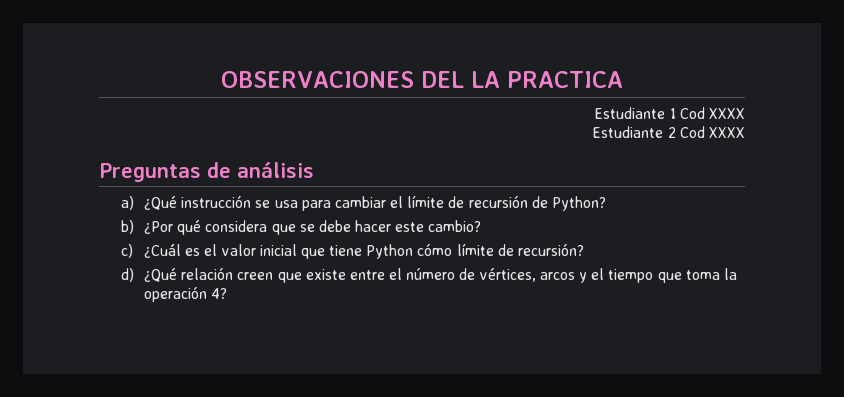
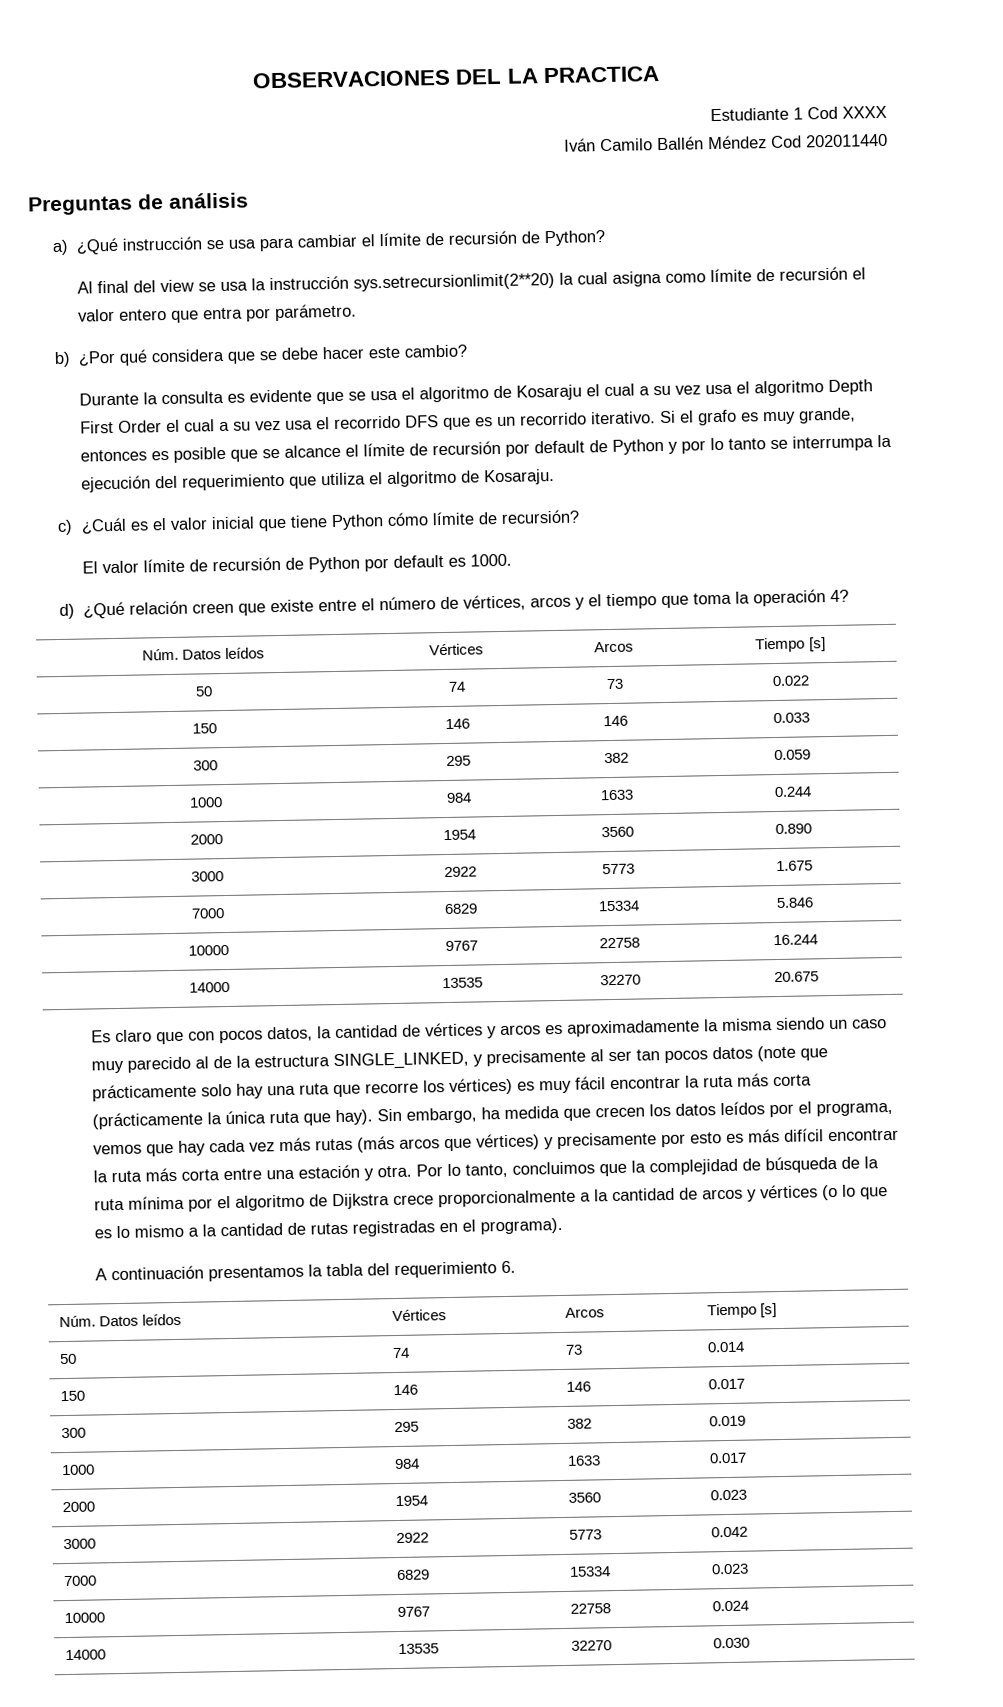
- Estudiante 2 Cod XXXX
+ Iván Camilo Ballén Méndez Cod 202011440
+ Al final del view se usa la instrucción sys.setrecursionlimit(2**20) la cual asigna como límite de recursión el valor entero que entra por parámetro.
+ Durante la consulta es evidente que se usa el algoritmo de Kosaraju el cual a su vez usa el algoritmo Depth First Order el cual a su vez usa el recorrido DFS que es un recorrido iterativo. Si el grafo es muy grande, entonces es posible que se alcance el límite de recursión por default de Python y por lo tanto se interrumpa la ejecución del requerimiento que utiliza el algoritmo de Kosaraju.
+ El valor límite de recursión de Python por default es 1000.
  d) ¿Qué relación creen que existe entre el número de vértices, arcos y el tiempo que toma la operación 4?
+ Núm. Datos leídos | Vértices | Arcos | Tiempo [s]
+ 50 | 74 | 73 | 0.022
+ 150 | 146 | 146 | 0.033
+ 300 | 295 | 382 | 0.059
+ 1000 | 984 | 1633 | 0.244
+ 2000 | 1954 | 3560 | 0.890
+ 3000 | 2922 | 5773 | 1.675
+ 7000 | 6829 | 15334 | 5.846
+ 10000 | 9767 | 22758 | 16.244
+ 14000 | 13535 | 32270 | 20.675
+ Es claro que con pocos datos, la cantidad de vértices y arcos es aproximadamente la misma siendo un caso muy parecido al de la estructura SINGLE_LINKED, y precisamente al ser tan pocos datos (note que prácticamente solo hay una ruta que recorre los vértices) es muy fácil encontrar la ruta más corta (prácticamente la única ruta que hay). Sin embargo, ha medida que crecen los datos leídos por el programa, vemos que hay cada vez más rutas (más arcos que vértices) y precisamente por esto es más difícil encontrar la ruta más corta entre una estación y otra. Por lo tanto, concluimos que la complejidad de búsqueda de la ruta mínima por el algoritmo de Dijkstra crece proporcionalmente a la cantidad de arcos y vértices (o lo que es lo mismo a la cantidad de rutas registradas en el programa).
+ A continuación presentamos la tabla del requerimiento 6.
+ Núm. Datos leídos | Vértices | Arcos | Tiempo [s]
+ 50 | 74 | 73 | 0.014
+ 150 | 146 | 146 | 0.017
+ 300 | 295 | 382 | 0.019
+ 1000 | 984 | 1633 | 0.017
+ 2000 | 1954 | 3560 | 0.023
+ 3000 | 2922 | 5773 | 0.042
+ 7000 | 6829 | 15334 | 0.023
+ 10000 | 9767 | 22758 | 0.024
+ 14000 | 13535 | 32270 | 0.030

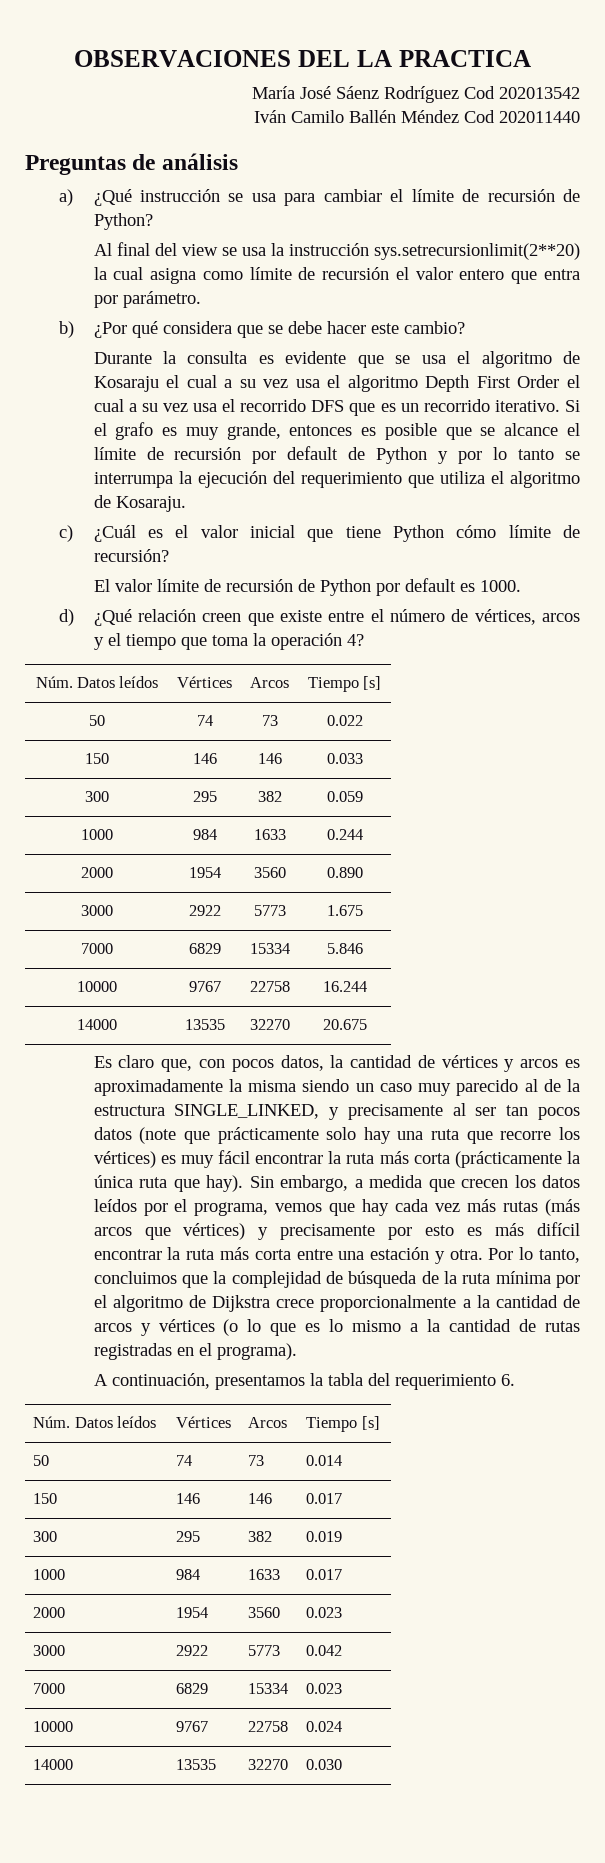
- Estudiante 1 Cod XXXX
+ María José Sáenz Rodríguez Cod 202013542
- Es claro que con pocos datos, la cantidad de vértices y arcos es aproximadamente la misma siendo un caso muy parecido al de la estructura SINGLE_LINKED, y precisamente al ser tan pocos datos (note que prácticamente solo hay una ruta que recorre los vértices) es muy fácil encontrar la ruta más corta (prácticamente la única ruta que hay).
+ Es claro que, con pocos datos, la cantidad de vértices y arcos es aproximadamente la misma siendo un caso muy parecido al de la estructura SINGLE_LINKED, y precisamente al ser tan pocos datos (note que prácticamente solo hay una ruta que recorre los vértices) es muy fácil encontrar la ruta más corta (prácticamente la única ruta que hay).
- Sin embargo, ha medida que crecen los datos leídos por el programa, vemos que hay cada vez más rutas (más arcos que vértices) y precisamente por esto es más difícil encontrar la ruta más corta entre una estación y otra.
+ Sin embargo, a medida que crecen los datos leídos por el programa, vemos que hay cada vez más rutas (más arcos que vértices) y precisamente por esto es más difícil encontrar la ruta más corta entre una estación y otra.
- A continuación presentamos la tabla del requerimiento 6.
+ A continuación, presentamos la tabla del requerimiento 6.

